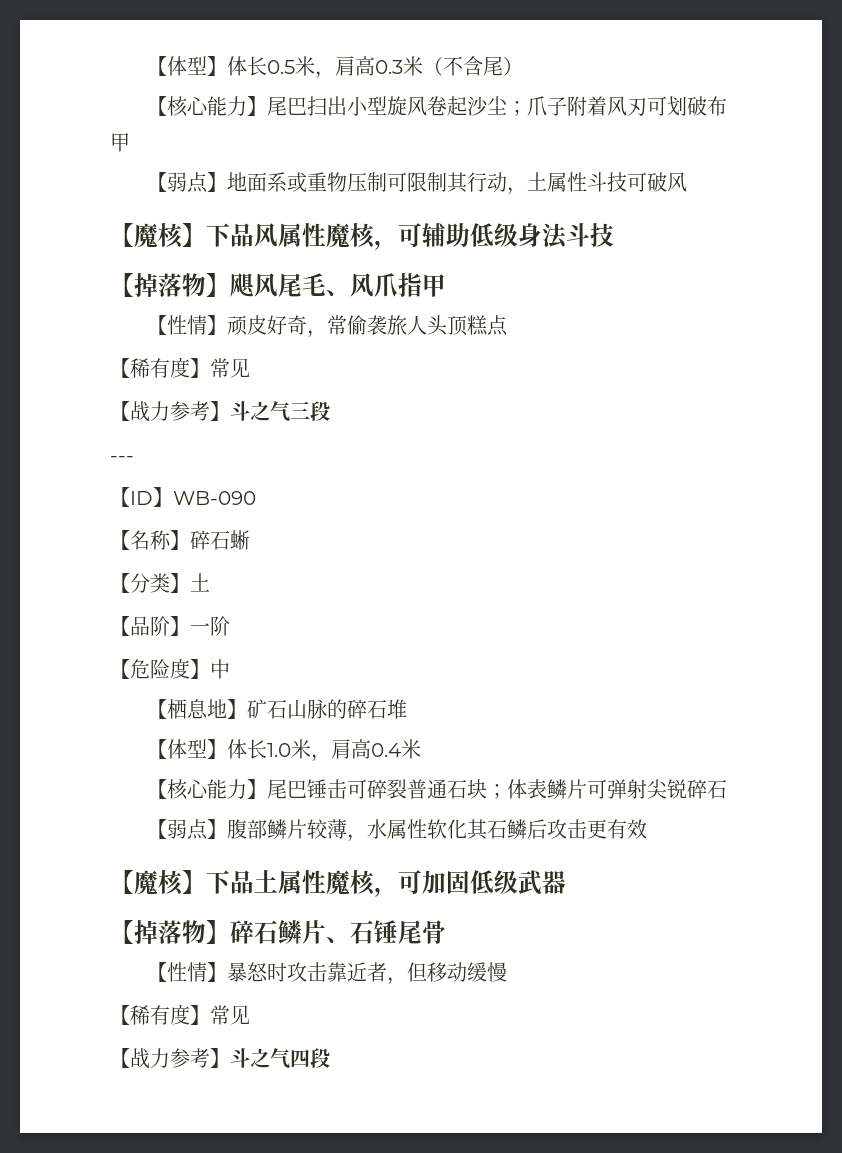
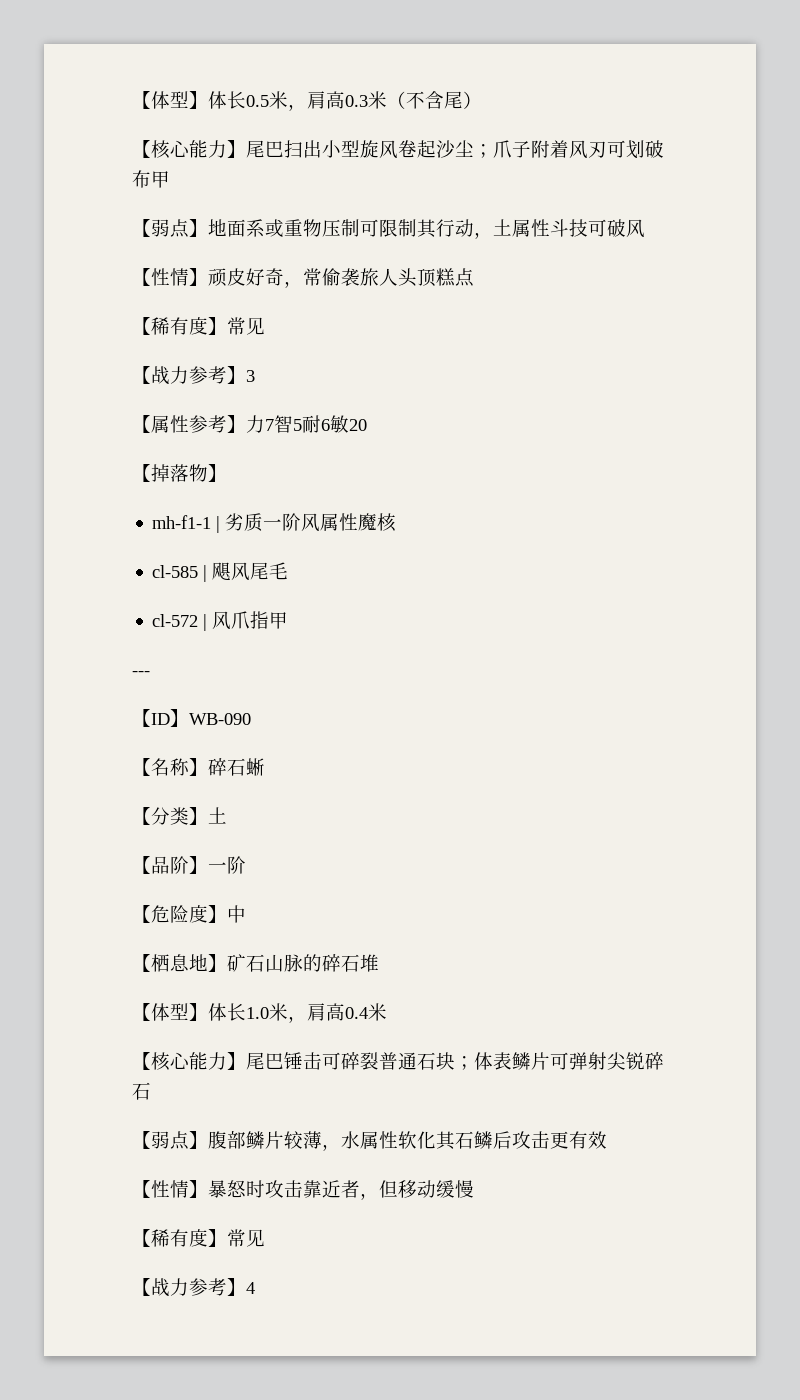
- 【魔核】下品风属性魔核，可辅助低级身法斗技
- 【掉落物】飓风尾毛、风爪指甲
- 【战力参考】斗之气三段
+ 【战力参考】3
+ 【属性参考】力7智5耐6敏20
+ 【掉落物】
+ mh-f1-1 | 劣质一阶风属性魔核
+ cl-585 | 飓风尾毛
+ cl-572 | 风爪指甲
- 【魔核】下品土属性魔核，可加固低级武器
- 【掉落物】碎石鳞片、石锤尾骨
- 【战力参考】斗之气四段
+ 【战力参考】4

